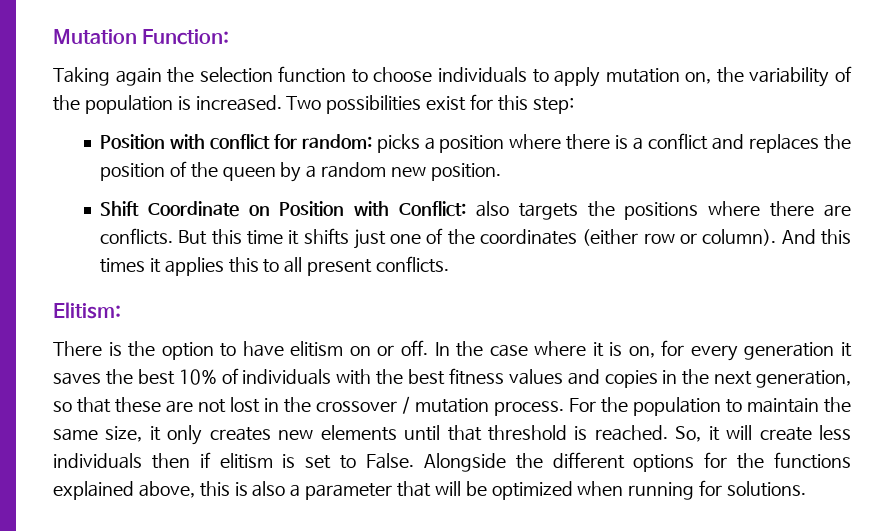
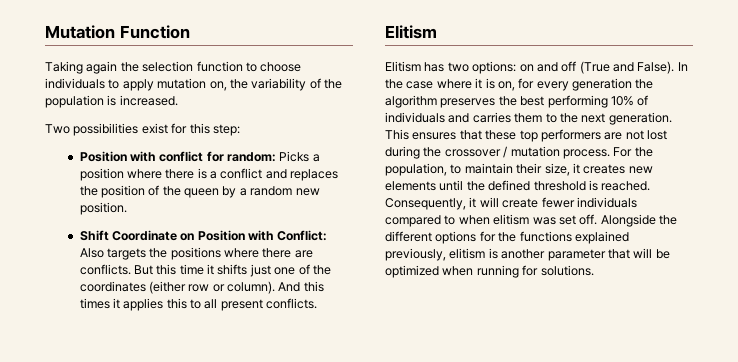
- Mutation Function:
+ Mutation Function
- Taking again the selection function to choose individuals to apply mutation on, the variability of the population is increased. Two possibilities exist for this step:
+ Taking again the selection function to choose individuals to apply mutation on, the variability of the population is increased.
+ Two possibilities exist for this step:
- Position with conflict for random: picks a position where there is a conflict and replaces the position of the queen by a random new position.
+ Position with conflict for random: Picks a position where there is a conflict and replaces the position of the queen by a random new position.
- Shift Coordinate on Position with Conflict: also targets the positions where there are conflicts.
+ Shift Coordinate on Position with Conflict: Also targets the positions where there are conflicts.
  And this times it applies this to all present conflicts.
- Elitism:
- There is the option to have elitism on or off.
+ Elitism
+ Elitism has two options: on and off (True and False).
- In the case where it is on, for every generation it saves the best 10% of individuals with the best fitness values and copies in the next generation, so that these are not lost in the crossover / mutation process.
+ In the case where it is on, for every generation the algorithm preserves the best performing 10% of individuals and carries them to the next generation. This ensures that these top performers are not lost during the crossover / mutation process.
- For the population to maintain the same size, it only creates new elements until that threshold is reached.
+ For the population, to maintain their size, it creates new elements until the defined threshold is reached.
- So, it will create less individuals then if elitism is set to False.
+ Consequently, it will create fewer individuals compared to when elitism was set off.
- Alongside the different options for the functions explained above, this is also a parameter that will be optimized when running for solutions.
+ Alongside the different options for the functions explained previously, elitism is another parameter that will be optimized when running for solutions.

